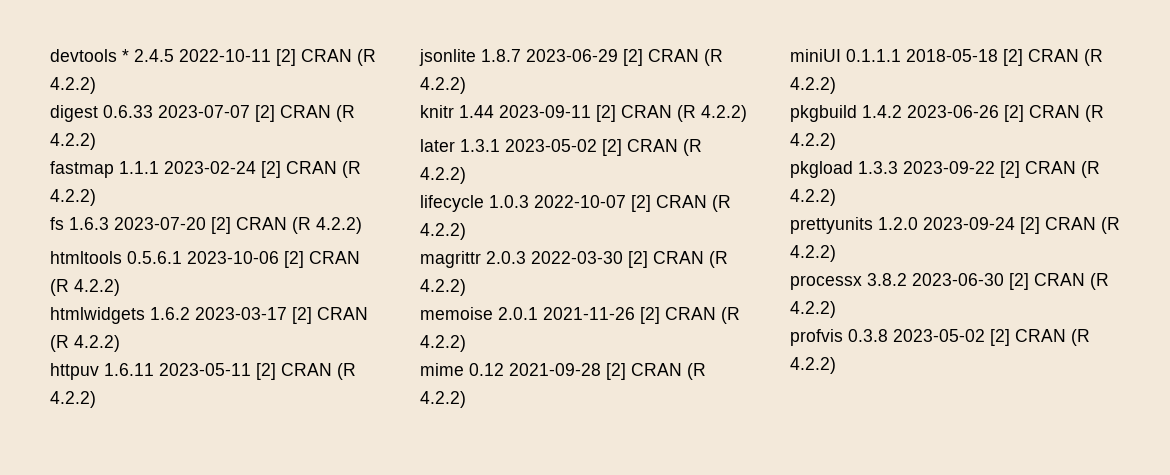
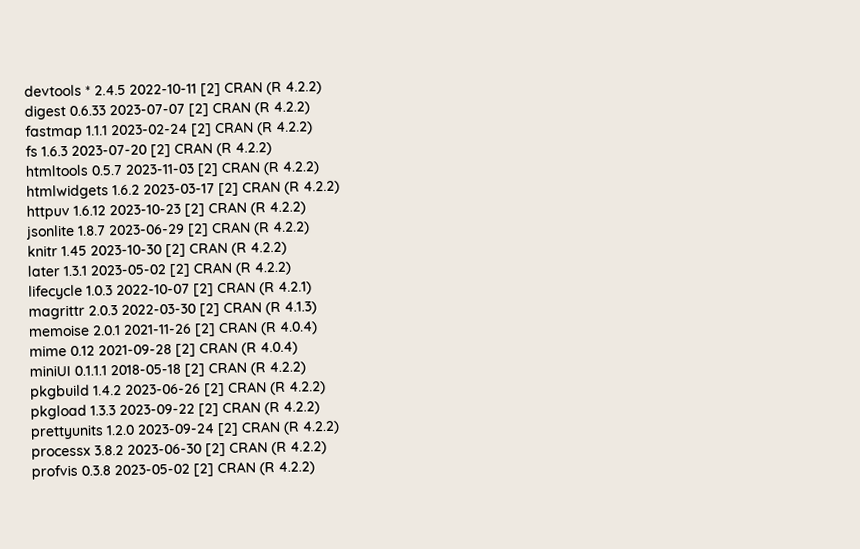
- htmltools 0.5.6.1 2023-10-06 [2] CRAN (R 4.2.2)
+ htmltools 0.5.7 2023-11-03 [2] CRAN (R 4.2.2)
- httpuv 1.6.11 2023-05-11 [2] CRAN (R 4.2.2)
+ httpuv 1.6.12 2023-10-23 [2] CRAN (R 4.2.2)
- knitr 1.44 2023-09-11 [2] CRAN (R 4.2.2)
+ knitr 1.45 2023-10-30 [2] CRAN (R 4.2.2)
- lifecycle 1.0.3 2022-10-07 [2] CRAN (R 4.2.2)
+ lifecycle 1.0.3 2022-10-07 [2] CRAN (R 4.2.1)
- magrittr 2.0.3 2022-03-30 [2] CRAN (R 4.2.2)
+ magrittr 2.0.3 2022-03-30 [2] CRAN (R 4.1.3)
- memoise 2.0.1 2021-11-26 [2] CRAN (R 4.2.2)
+ memoise 2.0.1 2021-11-26 [2] CRAN (R 4.0.4)
- mime 0.12 2021-09-28 [2] CRAN (R 4.2.2)
+ mime 0.12 2021-09-28 [2] CRAN (R 4.0.4)

